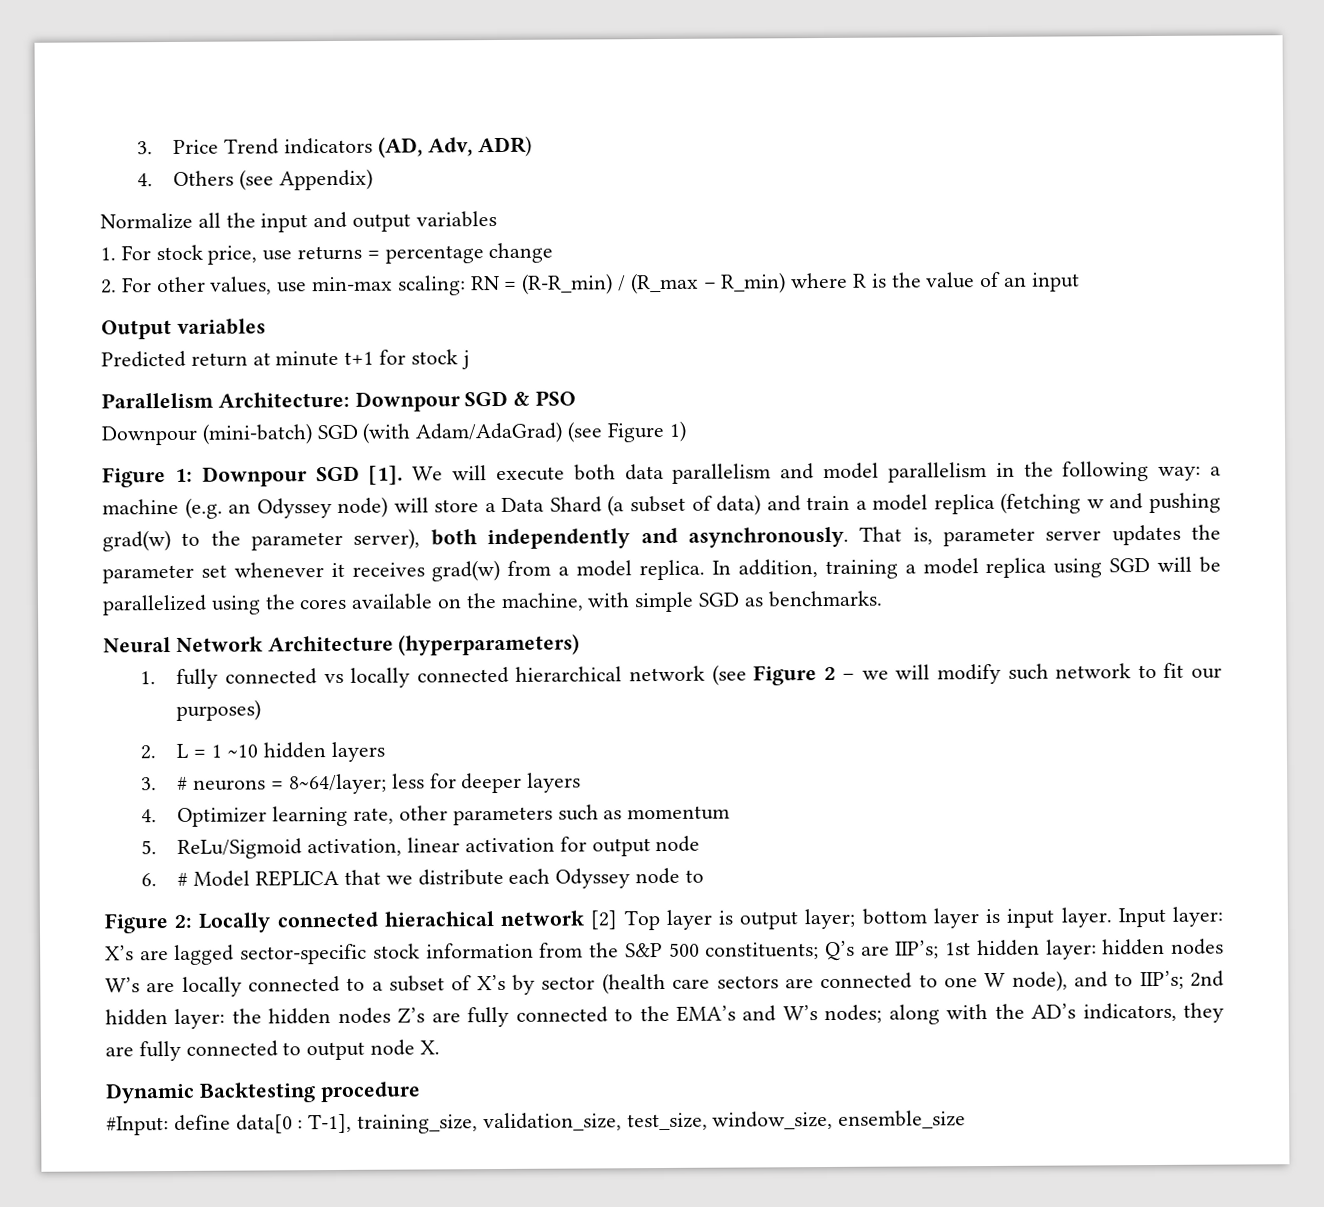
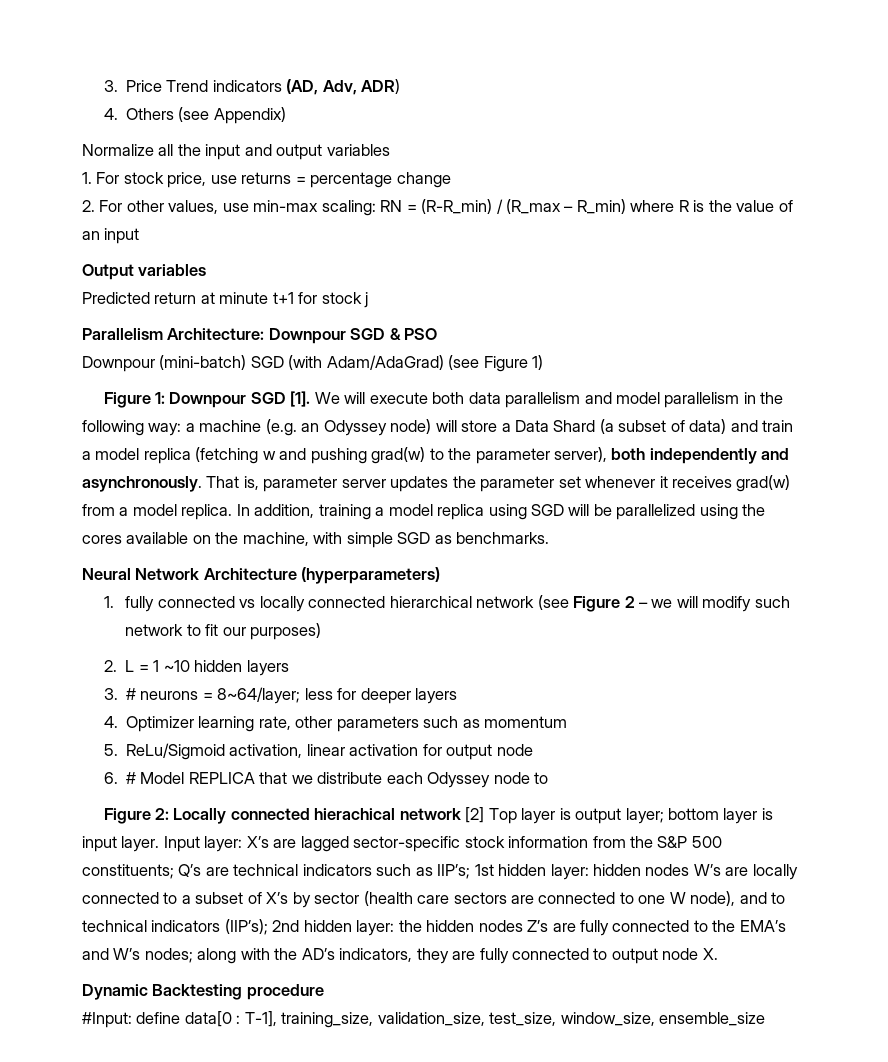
- Q’s are IIP’s;
+ Q’s are technical indicators such as IIP’s;
- hidden nodes W’s are locally connected to a subset of X’s by sector (health care sectors are connected to one W node), and to IIP’s;
+ hidden nodes W’s are locally connected to a subset of X’s by sector (health care sectors are connected to one W node), and to technical indicators (IIP’s);

